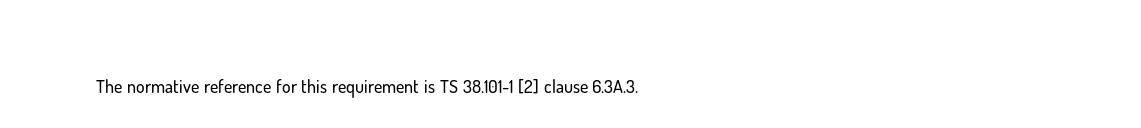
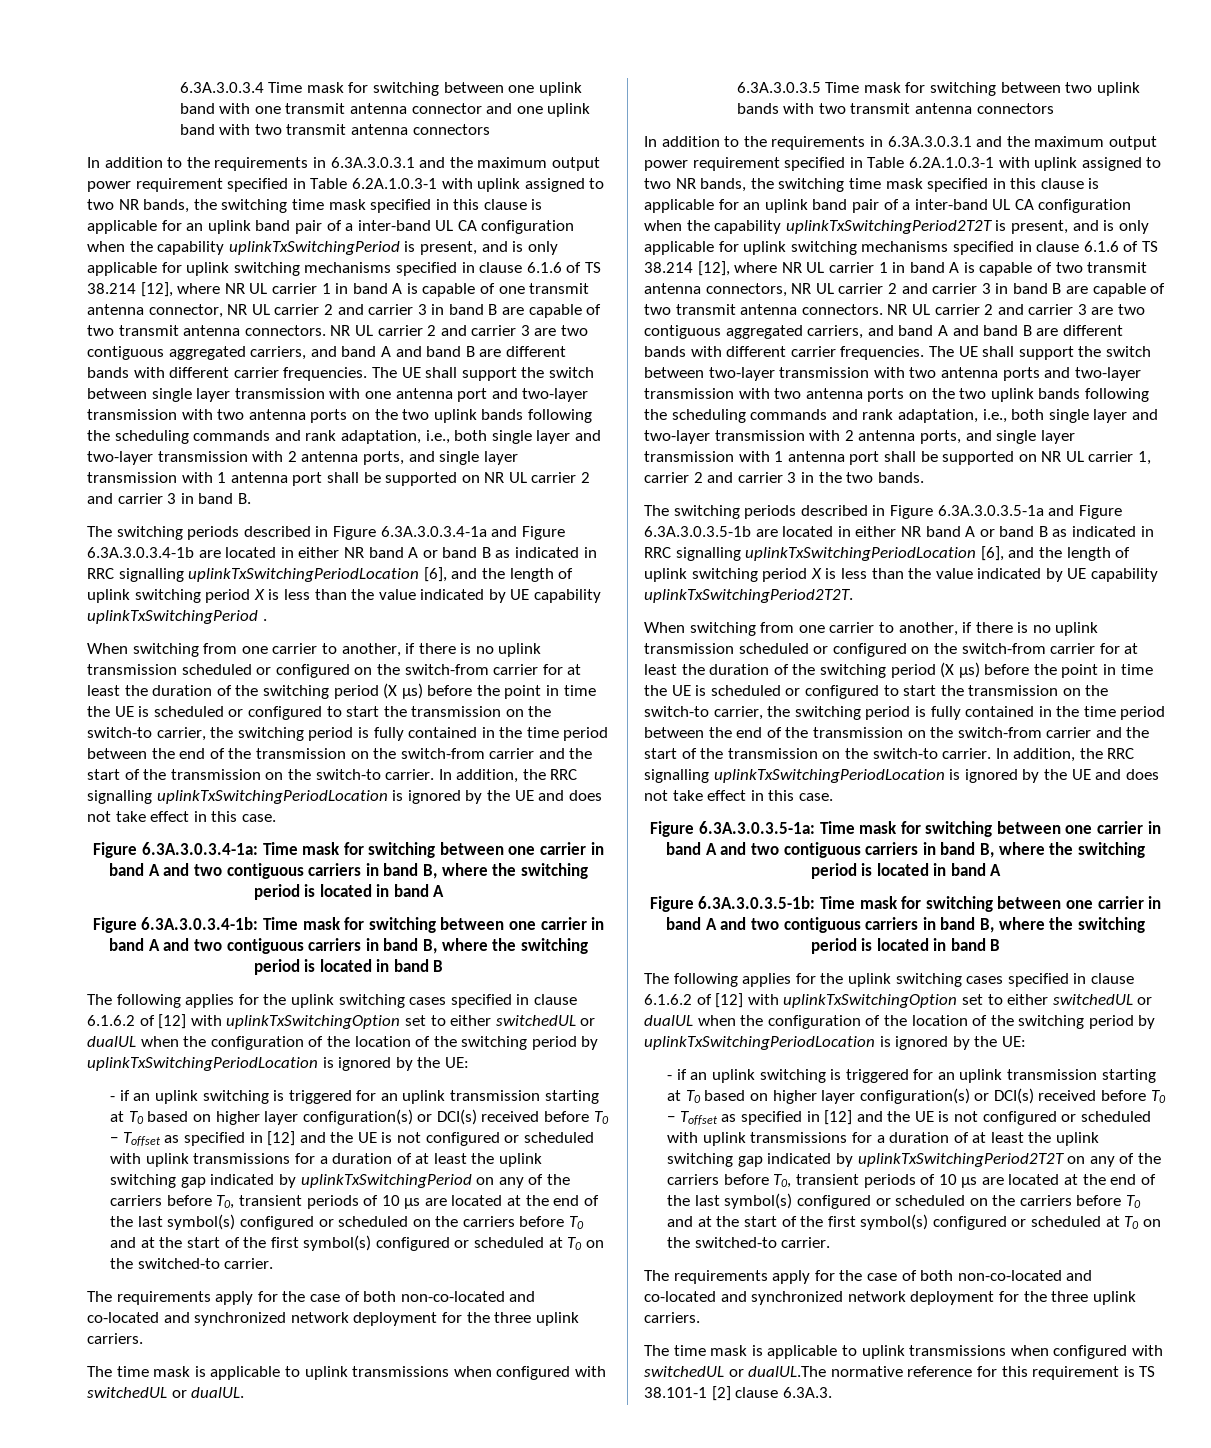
- The normative reference for this requirement is TS 38.101-1 [2] clause 6.3A.3.
+ 6.3A.3.0.3.4 Time mask for switching between one uplink band with one transmit antenna connector and one uplink band with two transmit antenna connectors
+ In addition to the requirements in 6.3A.3.0.3.1 and the maximum output power requirement specified in Table 6.2A.1.0.3-1 with uplink assigned to two NR bands, the switching time mask specified in this clause is applicable for an uplink band pair of a inter-band UL CA configuration when the capability uplinkTxSwitchingPeriod is present, and is only applicable for uplink switching mechanisms specified in clause 6.1.6 of TS 38.214 [12], where NR UL carrier 1 in band A is capable of one transmit antenna connector, NR UL carrier 2 and carrier 3 in band B are capable of two transmit antenna connectors. NR UL carrier 2 and carrier 3 are two contiguous aggregated carriers, and band A and band B are different bands with different carrier frequencies. The UE shall support the switch between single layer transmission with one antenna port and two-layer transmission with two antenna ports on the two uplink bands following the scheduling commands and rank adaptation, i.e., both single layer and two-layer transmission with 2 antenna ports, and single layer transmission with 1 antenna port shall be supported on NR UL carrier 2 and carrier 3 in band B.
+ The switching periods described in Figure 6.3A.3.0.3.4-1a and Figure 6.3A.3.0.3.4-1b are located in either NR band A or band B as indicated in RRC signalling uplinkTxSwitchingPeriodLocation [6], and the length of uplink switching period X is less than the value indicated by UE capability uplinkTxSwitchingPeriod .
+ When switching from one carrier to another, if there is no uplink transmission scheduled or configured on the switch-from carrier for at least the duration of the switching period (X µs) before the point in time the UE is scheduled or configured to start the transmission on the switch-to carrier, the switching period is fully contained in the time period between the end of the transmission on the switch-from carrier and the start of the transmission on the switch-to carrier. In addition, the RRC signalling uplinkTxSwitchingPeriodLocation is ignored by the UE and does not take effect in this case.
+ Figure 6.3A.3.0.3.4-1a: Time mask for switching between one carrier in band A and two contiguous carriers in band B, where the switching period is located in band A
+ Figure 6.3A.3.0.3.4-1b: Time mask for switching between one carrier in band A and two contiguous carriers in band B, where the switching period is located in band B
+ The following applies for the uplink switching cases specified in clause 6.1.6.2 of [12] with uplinkTxSwitchingOption set to either switchedUL or dualUL when the configuration of the location of the switching period by uplinkTxSwitchingPeriodLocation is ignored by the UE:
+ - if an uplink switching is triggered for an uplink transmission starting at T0 based on higher layer configuration(s) or DCI(s) received before T0 − Toffset as specified in [12] and the UE is not configured or scheduled with uplink transmissions for a duration of at least the uplink switching gap indicated by uplinkTxSwitchingPeriod on any of the carriers before T0, transient periods of 10 μs are located at the end of the last symbol(s) configured or scheduled on the carriers before T0 and at the start of the first symbol(s) configured or scheduled at T0 on the switched-to carrier.
+ The requirements apply for the case of both non-co-located and co-located and synchronized network deployment for the three uplink carriers.
+ The time mask is applicable to uplink transmissions when configured with switchedUL or dualUL.
+ 6.3A.3.0.3.5 Time mask for switching between two uplink bands with two transmit antenna connectors
+ In addition to the requirements in 6.3A.3.0.3.1 and the maximum output power requirement specified in Table 6.2A.1.0.3-1 with uplink assigned to two NR bands, the switching time mask specified in this clause is applicable for an uplink band pair of a inter-band UL CA configuration when the capability uplinkTxSwitchingPeriod2T2T is present, and is only applicable for uplink switching mechanisms specified in clause 6.1.6 of TS 38.214 [12], where NR UL carrier 1 in band A is capable of two transmit antenna connectors, NR UL carrier 2 and carrier 3 in band B are capable of two transmit antenna connectors. NR UL carrier 2 and carrier 3 are two contiguous aggregated carriers, and band A and band B are different bands with different carrier frequencies. The UE shall support the switch between two-layer transmission with two antenna ports and two-layer transmission with two antenna ports on the two uplink bands following the scheduling commands and rank adaptation, i.e., both single layer and two-layer transmission with 2 antenna ports, and single layer transmission with 1 antenna port shall be supported on NR UL carrier 1, carrier 2 and carrier 3 in the two bands.
+ The switching periods described in Figure 6.3A.3.0.3.5-1a and Figure 6.3A.3.0.3.5-1b are located in either NR band A or band B as indicated in RRC signalling uplinkTxSwitchingPeriodLocation [6], and the length of uplink switching period X is less than the value indicated by UE capability uplinkTxSwitchingPeriod2T2T.
+ When switching from one carrier to another, if there is no uplink transmission scheduled or configured on the switch-from carrier for at least the duration of the switching period (X µs) before the point in time the UE is scheduled or configured to start the transmission on the switch-to carrier, the switching period is fully contained in the time period between the end of the transmission on the switch-from carrier and the start of the transmission on the switch-to carrier. In addition, the RRC signalling uplinkTxSwitchingPeriodLocation is ignored by the UE and does not take effect in this case.
+ Figure 6.3A.3.0.3.5-1a: Time mask for switching between one carrier in band A and two contiguous carriers in band B, where the switching period is located in band A
+ Figure 6.3A.3.0.3.5-1b: Time mask for switching between one carrier in band A and two contiguous carriers in band B, where the switching period is located in band B
+ The following applies for the uplink switching cases specified in clause 6.1.6.2 of [12] with uplinkTxSwitchingOption set to either switchedUL or dualUL when the configuration of the location of the switching period by uplinkTxSwitchingPeriodLocation is ignored by the UE:
+ - if an uplink switching is triggered for an uplink transmission starting at T0 based on higher layer configuration(s) or DCI(s) received before T0 − Toffset as specified in [12] and the UE is not configured or scheduled with uplink transmissions for a duration of at least the uplink switching gap indicated by uplinkTxSwitchingPeriod2T2T on any of the carriers before T0, transient periods of 10 μs are located at the end of the last symbol(s) configured or scheduled on the carriers before T0 and at the start of the first symbol(s) configured or scheduled at T0 on the switched-to carrier.
+ The requirements apply for the case of both non-co-located and co-located and synchronized network deployment for the three uplink carriers.
+ The time mask is applicable to uplink transmissions when configured with switchedUL or dualUL.The normative reference for this requirement is TS 38.101-1 [2] clause 6.3A.3.

